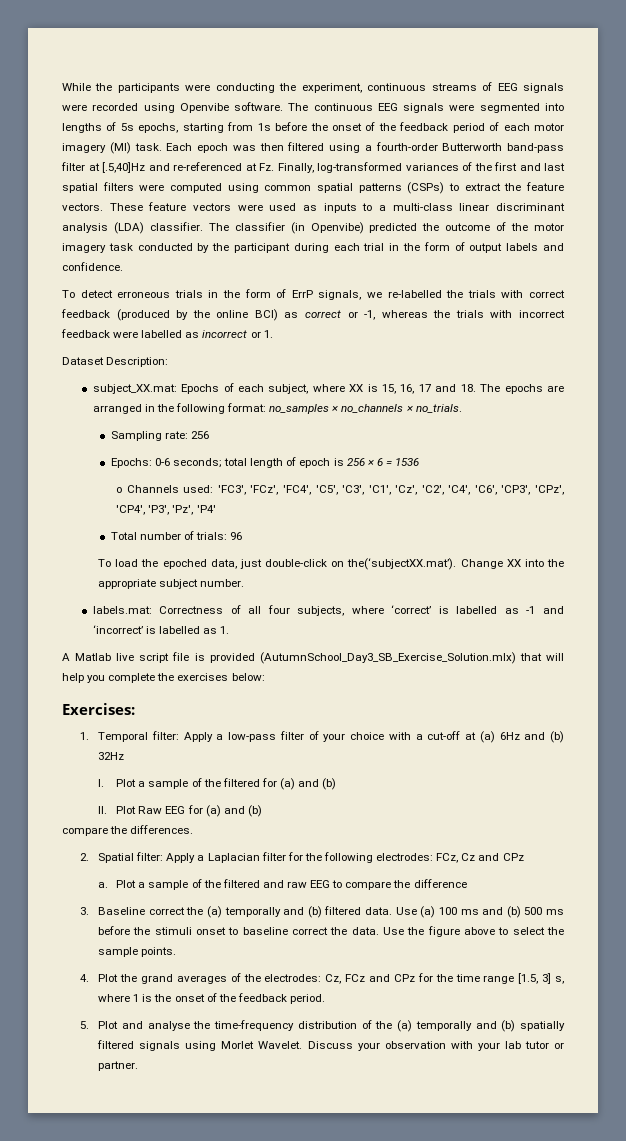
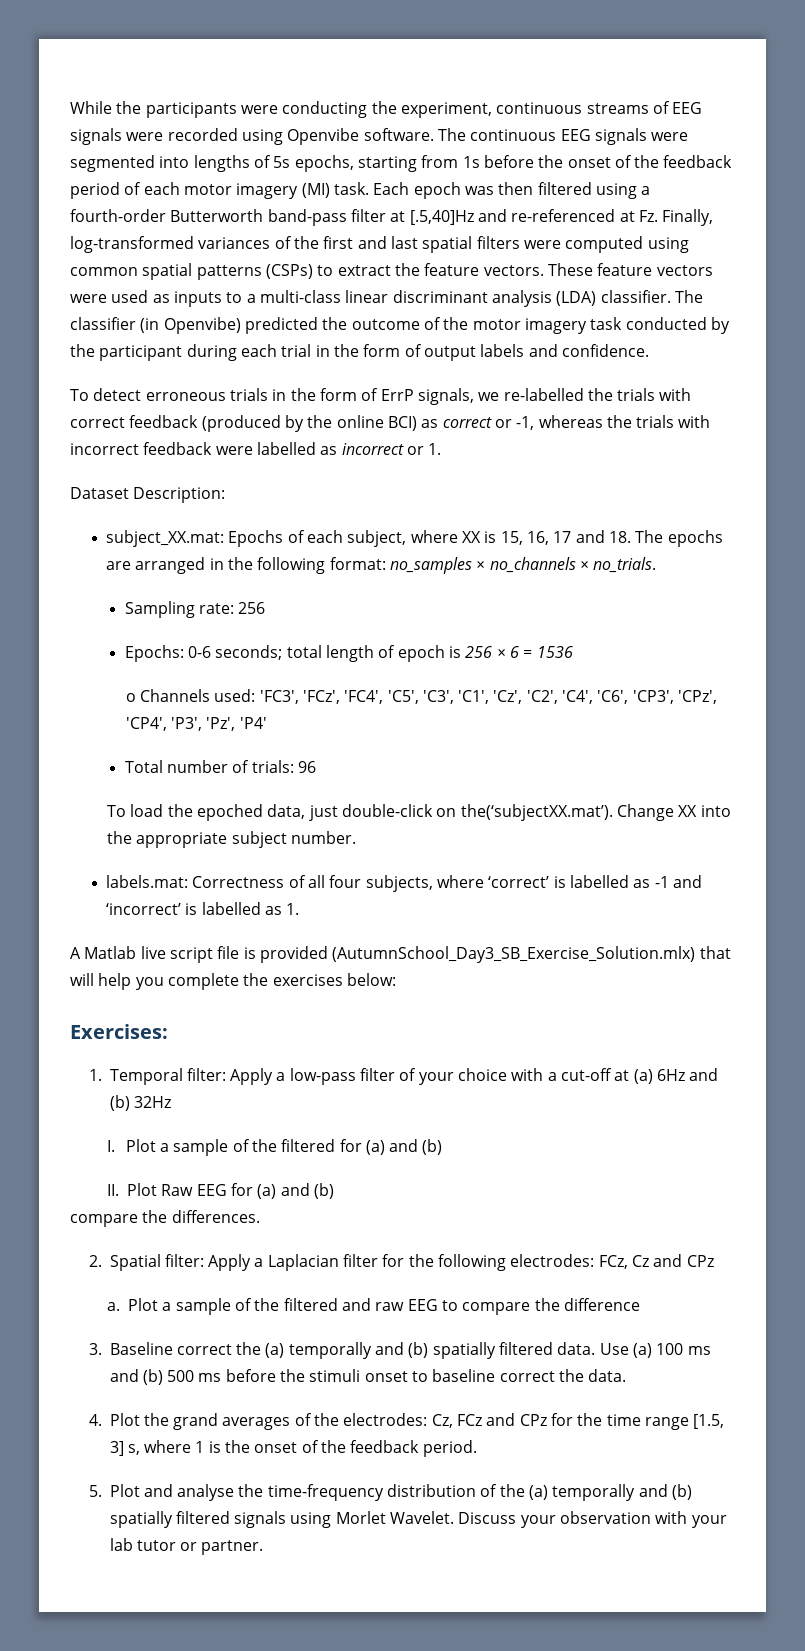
- 3. Baseline correct the (a) temporally and (b) filtered data.
+ 3. Baseline correct the (a) temporally and (b) spatially filtered data.
- Use the figure above to select the sample points.

